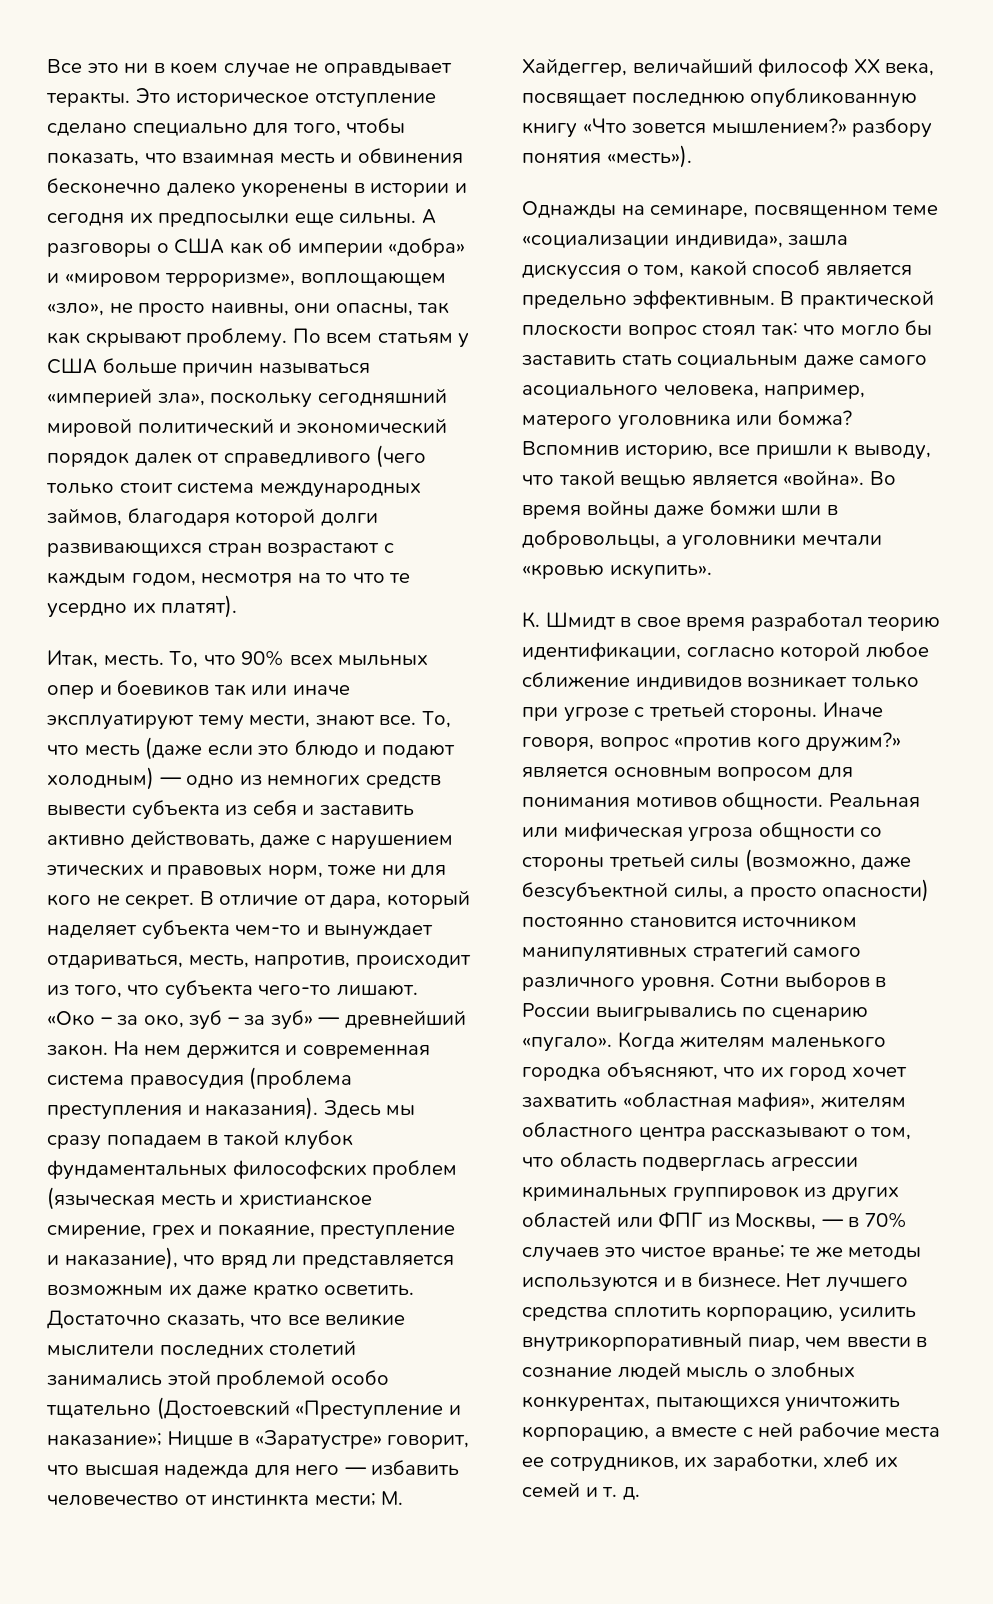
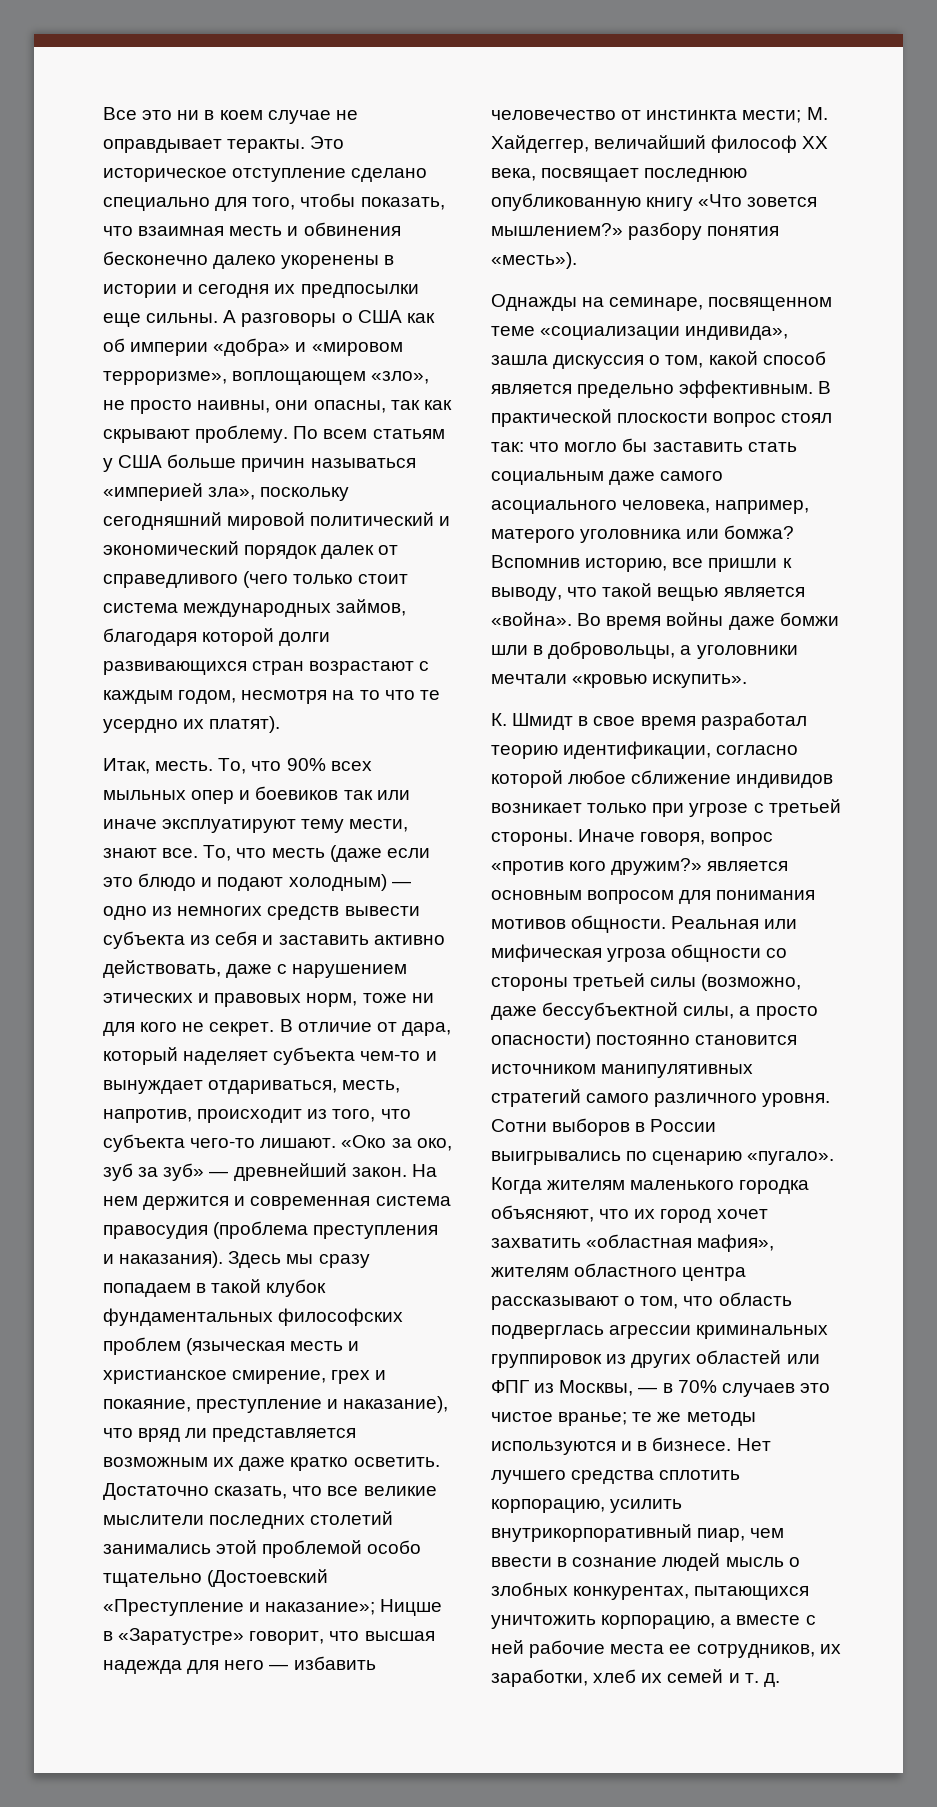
- «Око – за око, зуб – за зуб» — древнейший закон.
+ «Око за око, зуб за зуб» — древнейший закон.
- Реальная или мифическая угроза общности со стороны третьей силы (возможно, даже безсубъектной силы, а просто опасности) постоянно становится источником манипулятивных стратегий самого различного уровня.
+ Реальная или мифическая угроза общности со стороны третьей силы (возможно, даже бессубъектной силы, а просто опасности) постоянно становится источником манипулятивных стратегий самого различного уровня.

